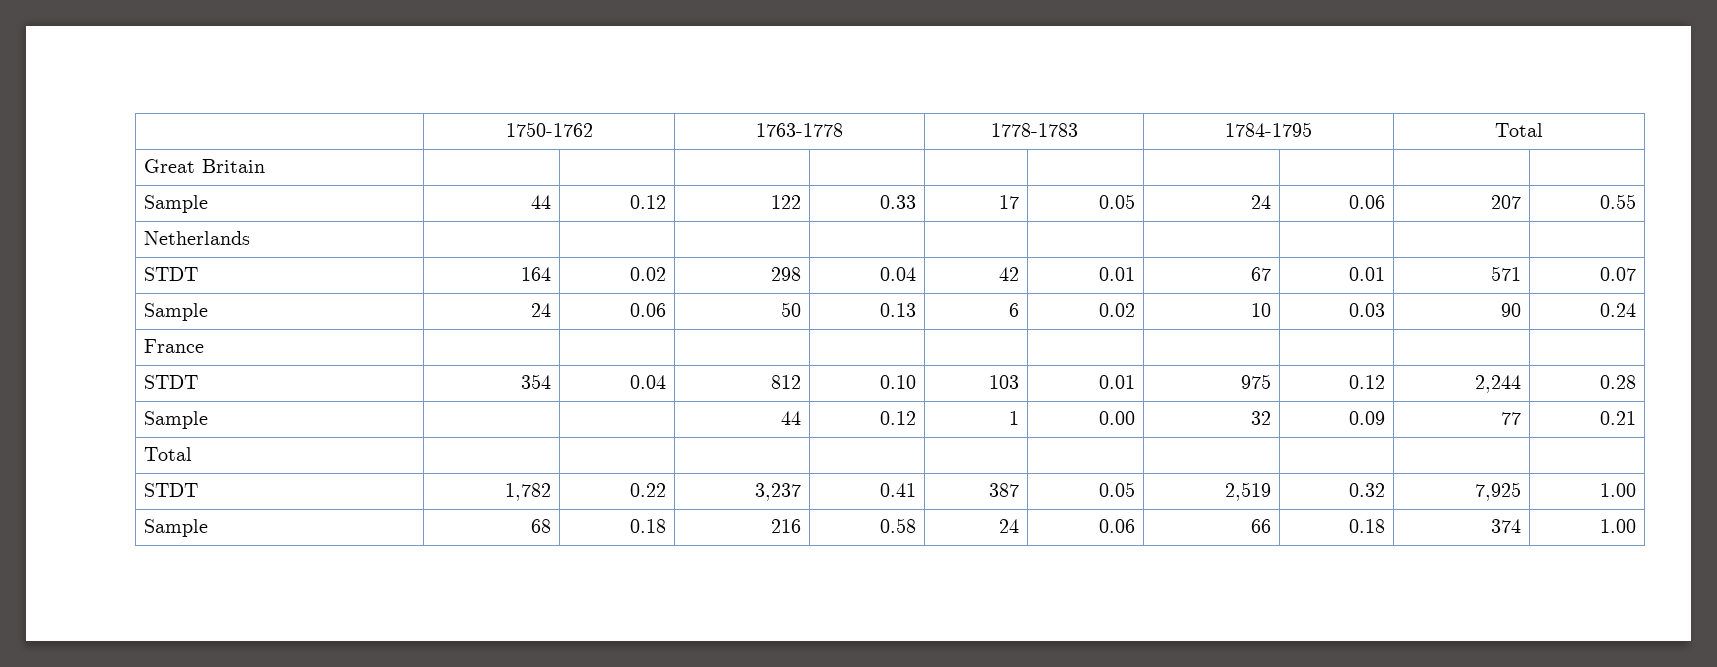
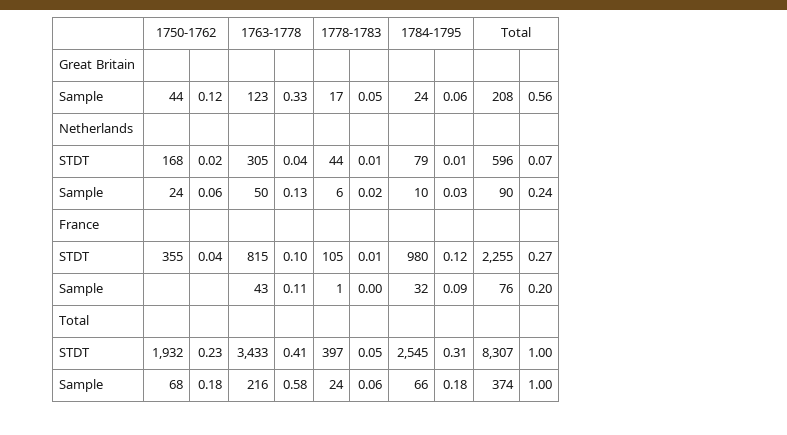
- Sample | 44 | 0.12 | 122 | 0.33 | 17 | 0.05 | 24 | 0.06 | 207 | 0.55
+ Sample | 44 | 0.12 | 123 | 0.33 | 17 | 0.05 | 24 | 0.06 | 208 | 0.56
- STDT | 164 | 0.02 | 298 | 0.04 | 42 | 0.01 | 67 | 0.01 | 571 | 0.07
+ STDT | 168 | 0.02 | 305 | 0.04 | 44 | 0.01 | 79 | 0.01 | 596 | 0.07
- STDT | 354 | 0.04 | 812 | 0.10 | 103 | 0.01 | 975 | 0.12 | 2,244 | 0.28
+ STDT | 355 | 0.04 | 815 | 0.10 | 105 | 0.01 | 980 | 0.12 | 2,255 | 0.27
- Sample | | | 44 | 0.12 | 1 | 0.00 | 32 | 0.09 | 77 | 0.21
+ Sample | | | 43 | 0.11 | 1 | 0.00 | 32 | 0.09 | 76 | 0.20
- STDT | 1,782 | 0.22 | 3,237 | 0.41 | 387 | 0.05 | 2,519 | 0.32 | 7,925 | 1.00
+ STDT | 1,932 | 0.23 | 3,433 | 0.41 | 397 | 0.05 | 2,545 | 0.31 | 8,307 | 1.00

